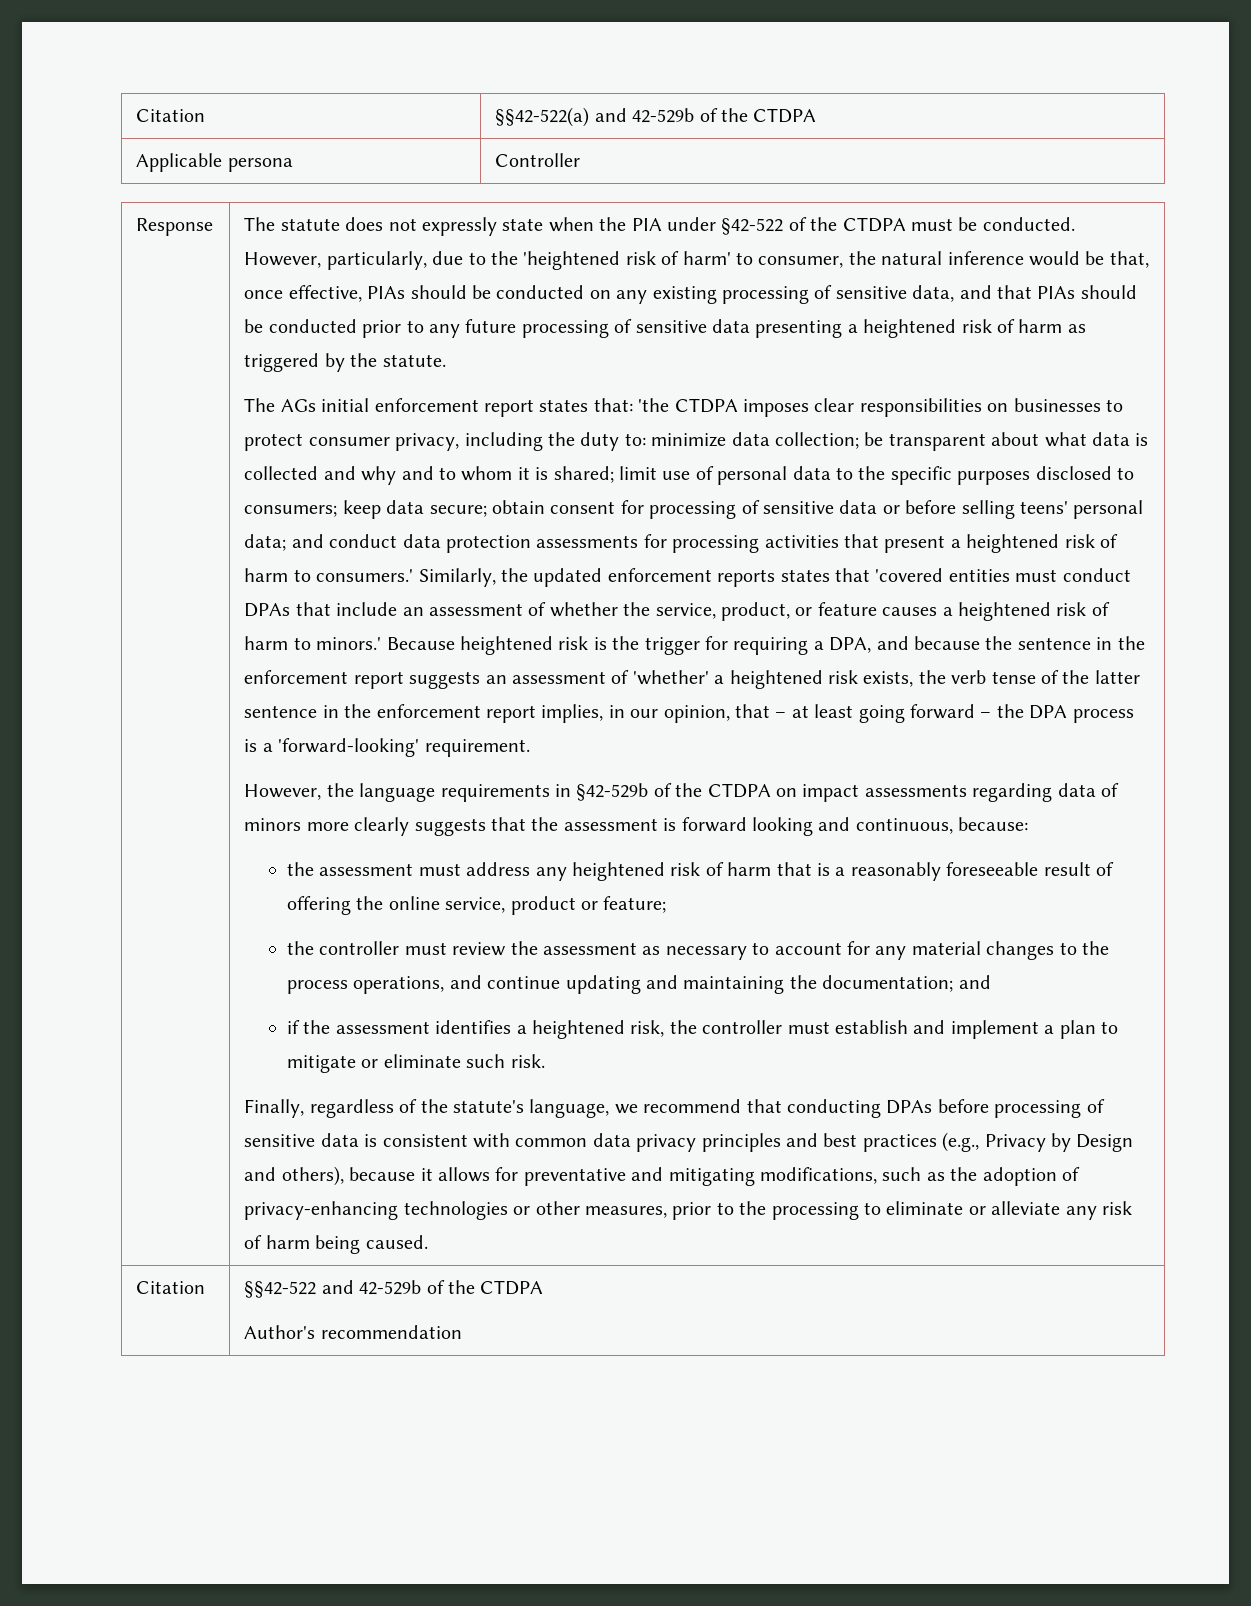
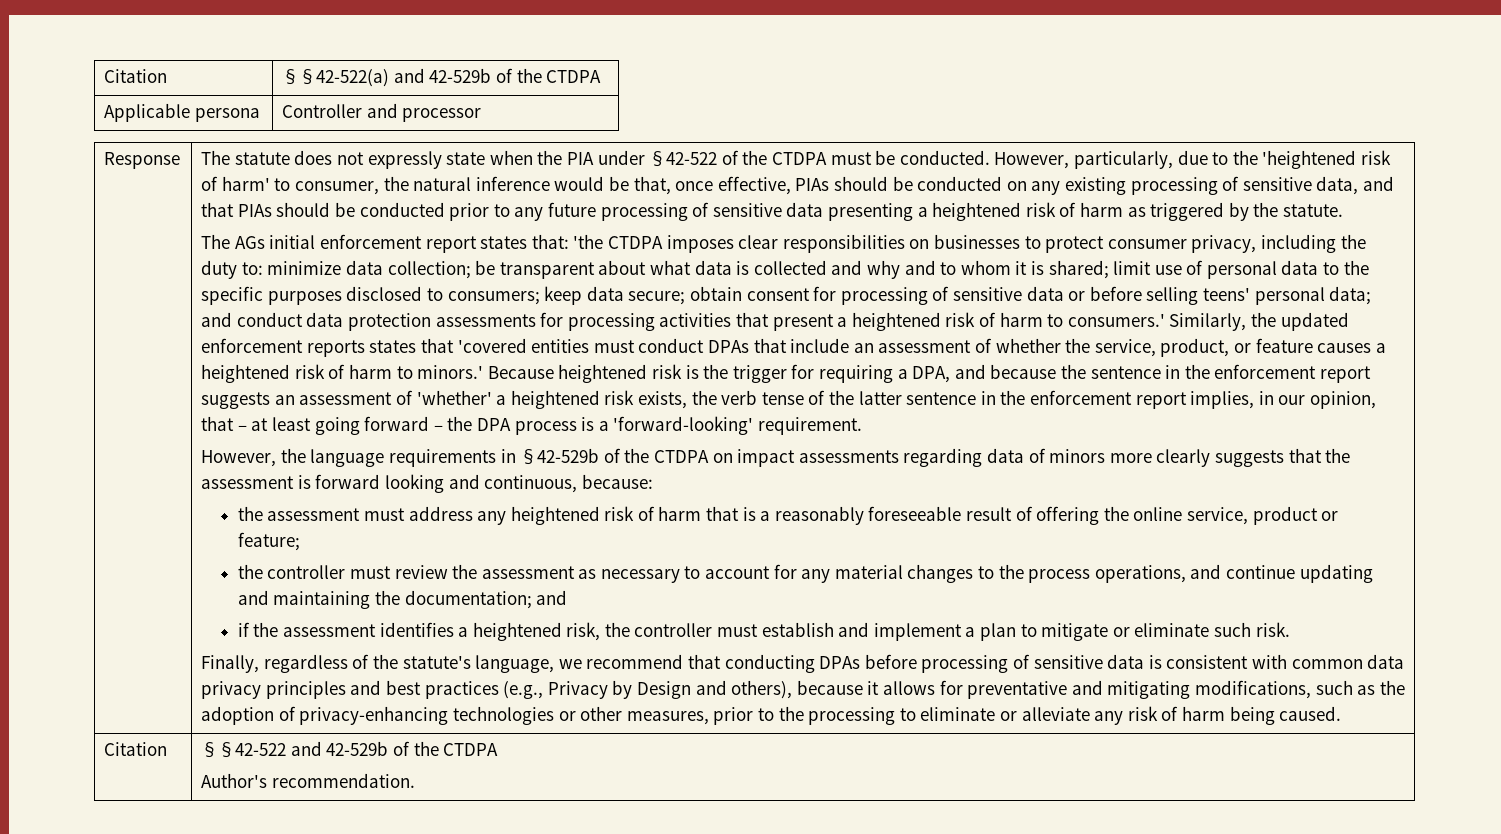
- Applicable persona | Controller
+ Applicable persona | Controller and processor
  Citation | §§42-522 and 42-529b of the CTDPA
- Author's recommendation
+ Author's recommendation.

